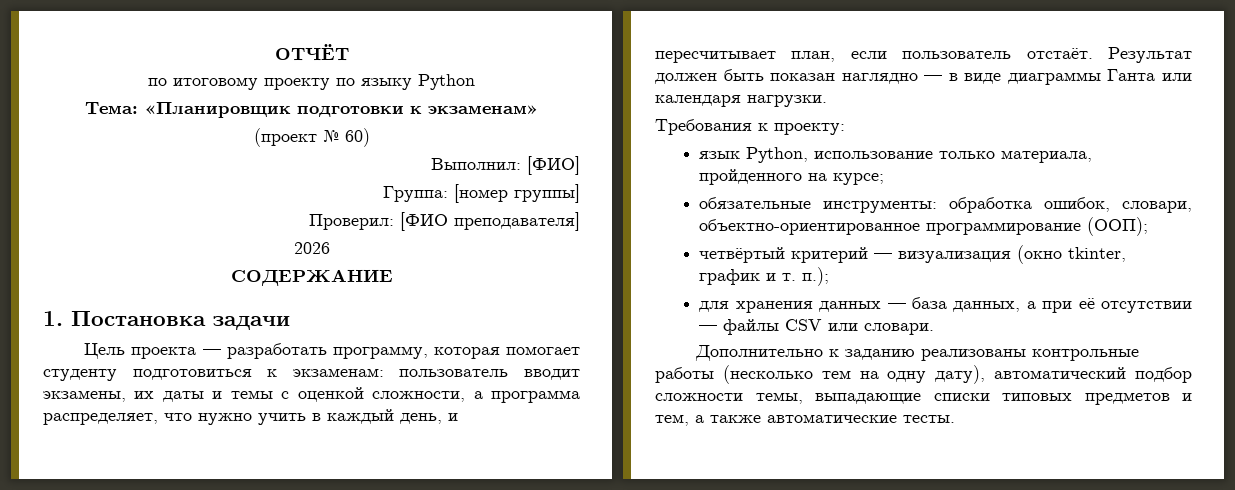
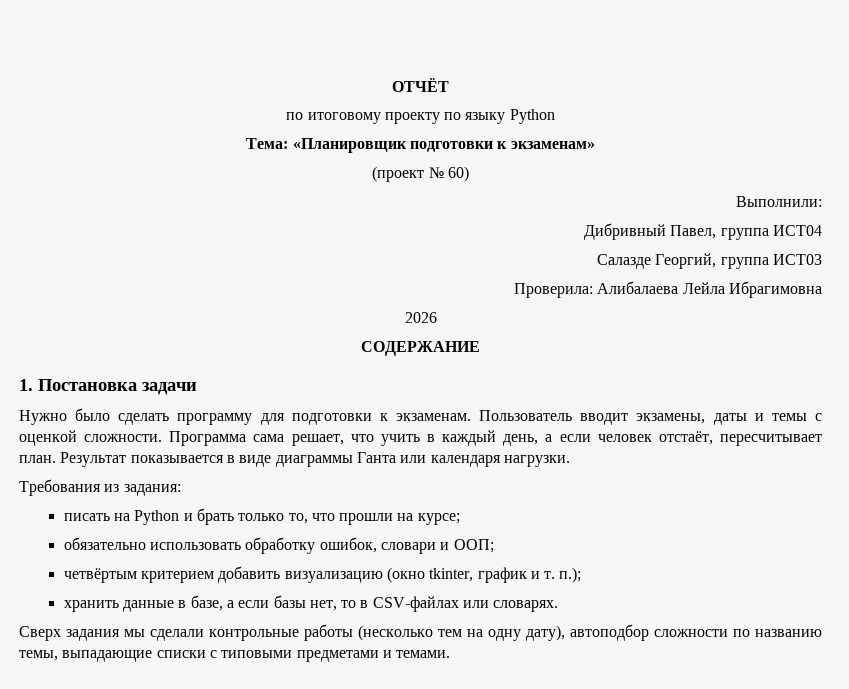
- Выполнил: [ФИО]
- Группа: [номер группы]
- Проверил: [ФИО преподавателя]
+ Выполнили:
+ Дибривный Павел, группа ИСТ04
+ Салазде Георгий, группа ИСТ03
+ Проверила: Алибалаева Лейла Ибрагимовна
- Цель проекта — разработать программу, которая помогает студенту подготовиться к экзаменам: пользователь вводит экзамены, их даты и темы с оценкой сложности, а программа распределяет, что нужно учить в каждый день, и пересчитывает план, если пользователь отстаёт. Результат должен быть показан наглядно — в виде диаграммы Ганта или календаря нагрузки.
+ Нужно было сделать программу для подготовки к экзаменам. Пользователь вводит экзамены, даты и темы с оценкой сложности. Программа сама решает, что учить в каждый день, а если человек отстаёт, пересчитывает план. Результат показывается в виде диаграммы Ганта или календаря нагрузки.
- Требования к проекту:
- язык Python, использование только материала, пройденного на курсе;
- обязательные инструменты: обработка ошибок, словари, объектно-ориентированное программирование (ООП);
- четвёртый критерий — визуализация (окно tkinter, график и т. п.);
+ Требования из задания:
+ писать на Python и брать только то, что прошли на курсе;
+ обязательно использовать обработку ошибок, словари и ООП;
+ четвёртым критерием добавить визуализацию (окно tkinter, график и т. п.);
- для хранения данных — база данных, а при её отсутствии — файлы CSV или словари.
- Дополнительно к заданию реализованы контрольные работы (несколько тем на одну дату), автоматический подбор сложности темы, выпадающие списки типовых предметов и тем, а также автоматические тесты.
+ хранить данные в базе, а если базы нет, то в CSV-файлах или словарях.
+ Сверх задания мы сделали контрольные работы (несколько тем на одну дату), автоподбор сложности по названию темы, выпадающие списки с типовыми предметами и темами.

